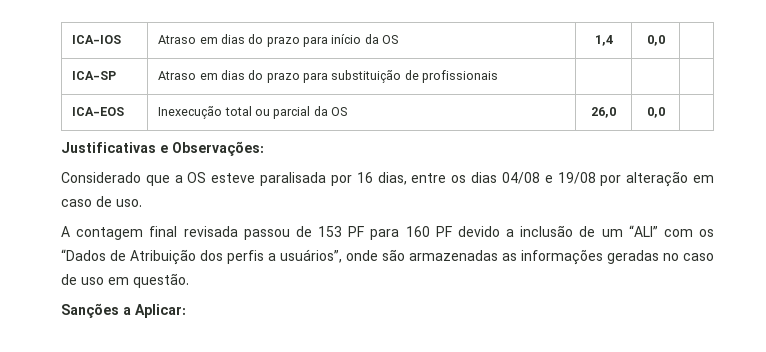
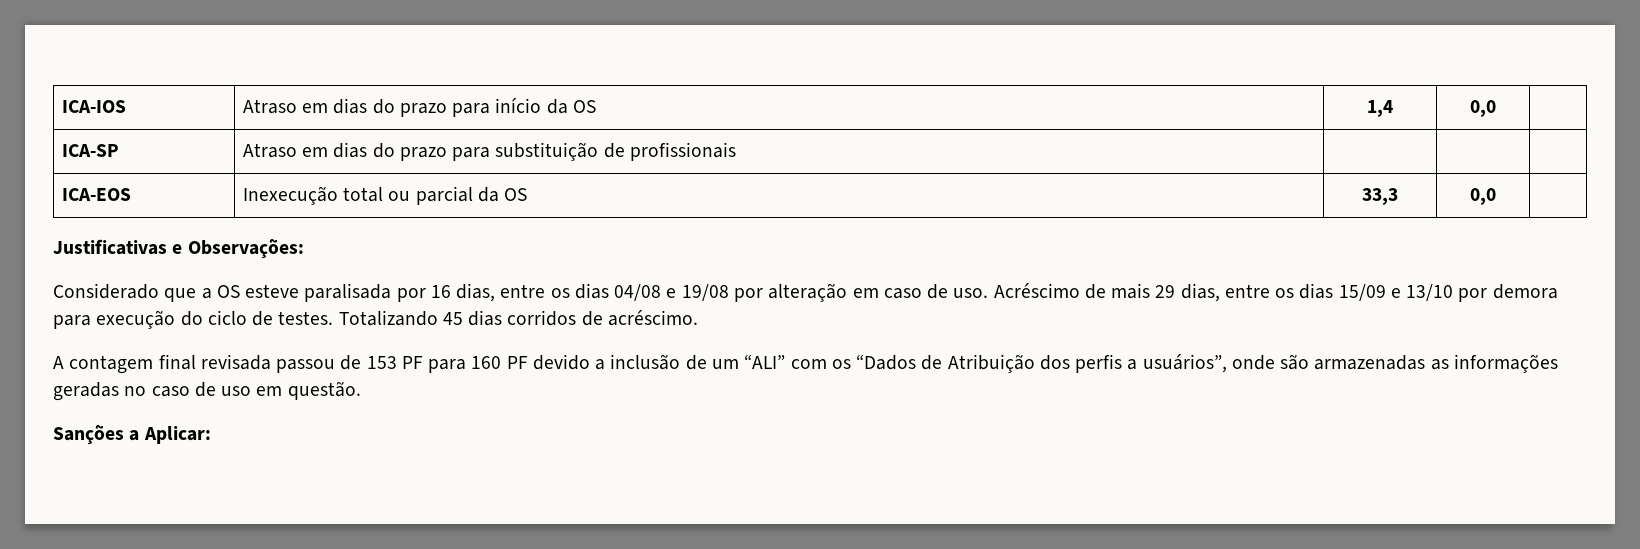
- ICA-EOS | Inexecução total ou parcial da OS | 26,0 | 0,0 |
+ ICA-EOS | Inexecução total ou parcial da OS | 33,3 | 0,0 |
+ Acréscimo de mais 29 dias, entre os dias 15/09 e 13/10 por demora para execução do ciclo de testes. Totalizando 45 dias corridos de acréscimo.

